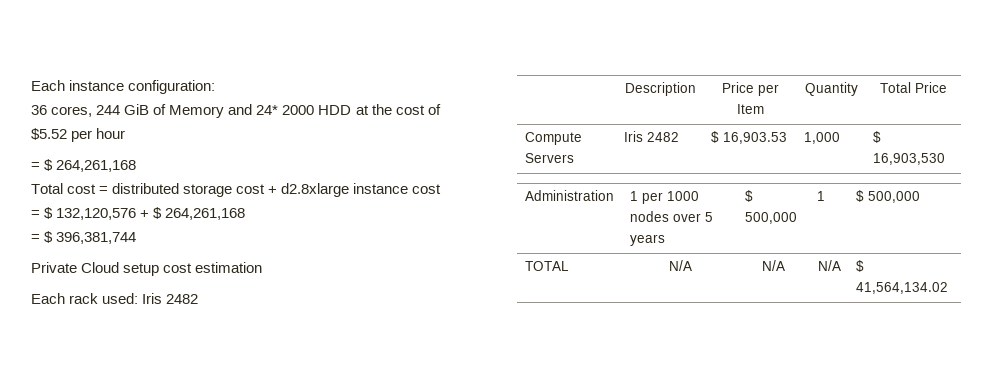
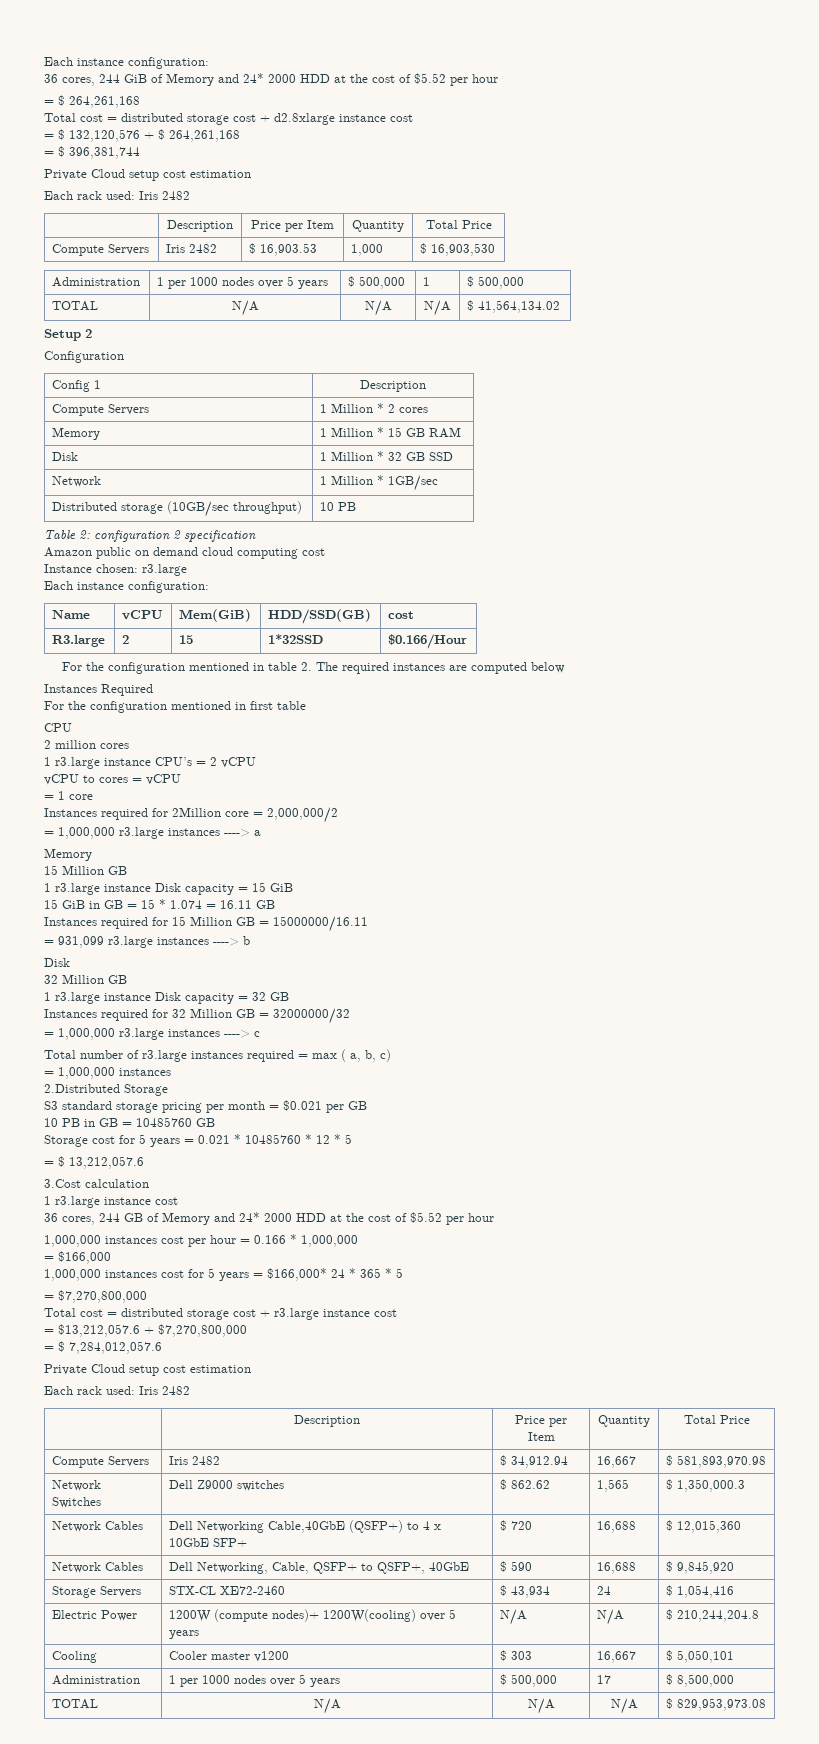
+ Setup 2
+ Configuration
+ Config 1 | Description
+ Compute Servers | 1 Million * 2 cores
+ Memory | 1 Million * 15 GB RAM
+ Disk | 1 Million * 32 GB SSD
+ Network | 1 Million * 1GB/sec
+ Distributed storage (10GB/sec throughput) | 10 PB
+ Table 2: configuration 2 specification
+ Amazon public on demand cloud computing cost
+ Instance chosen: r3.large
+ Each instance configuration:
+ Name | vCPU | Mem(GiB) | HDD/SSD(GB) | cost
+ R3.large | 2 | 15 | 1*32SSD | $0.166/Hour
+ For the configuration mentioned in table 2. The required instances are computed below
+ Instances Required
+ For the configuration mentioned in first table
+ CPU
+ 2 million cores
+ 1 r3.large instance CPU’s = 2 vCPU
+ vCPU to cores = vCPU
+ = 1 core
+ Instances required for 2Million core = 2,000,000/2
+ = 1,000,000 r3.large instances ----> a
+ Memory
+ 15 Million GB
+ 1 r3.large instance Disk capacity = 15 GiB
+ 15 GiB in GB = 15 * 1.074 = 16.11 GB
+ Instances required for 15 Million GB = 15000000/16.11
+ = 931,099 r3.large instances ----> b
+ Disk
+ 32 Million GB
+ 1 r3.large instance Disk capacity = 32 GB
+ Instances required for 32 Million GB = 32000000/32
+ = 1,000,000 r3.large instances ----> c
+ Total number of r3.large instances required = max ( a, b, c)
+ = 1,000,000 instances
+ 2.Distributed Storage
+ S3 standard storage pricing per month = $0.021 per GB
+ 10 PB in GB = 10485760 GB
+ Storage cost for 5 years = 0.021 * 10485760 * 12 * 5
+ = $ 13,212,057.6
+ 3.Cost calculation
+ 1 r3.large instance cost
+ 36 cores, 244 GB of Memory and 24* 2000 HDD at the cost of $5.52 per hour
+ 1,000,000 instances cost per hour = 0.166 * 1,000,000
+ = $166,000
+ 1,000,000 instances cost for 5 years = $166,000* 24 * 365 * 5
+ = $7,270,800,000
+ Total cost = distributed storage cost + r3.large instance cost
+ = $13,212,057.6 + $7,270,800,000
+ = $ 7,284,012,057.6
+ Private Cloud setup cost estimation
+ Each rack used: Iris 2482
+ | Description | Price per Item | Quantity | Total Price
+ Compute Servers | Iris 2482 | $ 34,912.94 | 16,667 | $ 581,893,970.98
+ Network Switches | Dell Z9000 switches | $ 862.62 | 1,565 | $ 1,350,000.3
+ Network Cables | Dell Networking Cable,40GbE (QSFP+) to 4 x 10GbE SFP+ | $ 720 | 16,688 | $ 12,015,360
+ Network Cables | Dell Networking, Cable, QSFP+ to QSFP+, 40GbE | $ 590 | 16,688 | $ 9,845,920
+ Storage Servers | STX-CL XE72-2460 | $ 43,934 | 24 | $ 1,054,416
+ Electric Power | 1200W (compute nodes)+ 1200W(cooling) over 5 years | N/A | N/A | $ 210,244,204.8
+ Cooling | Cooler master v1200 | $ 303 | 16,667 | $ 5,050,101
+ Administration | 1 per 1000 nodes over 5 years | $ 500,000 | 17 | $ 8,500,000
+ TOTAL | N/A | N/A | N/A | $ 829,953,973.08

